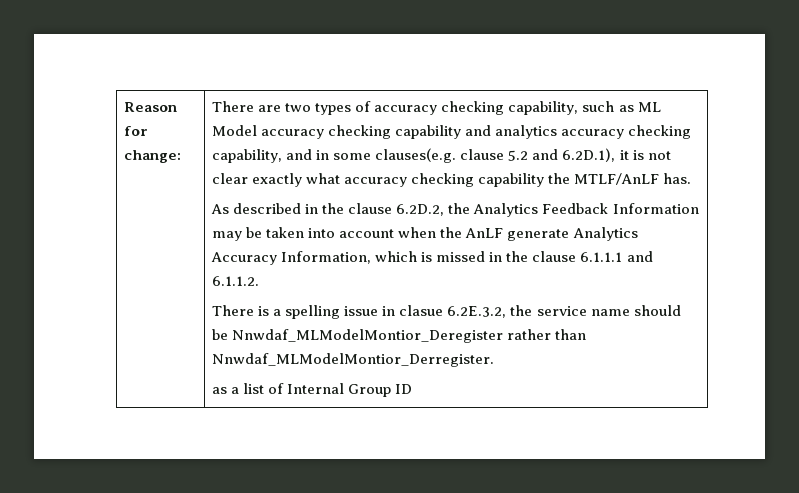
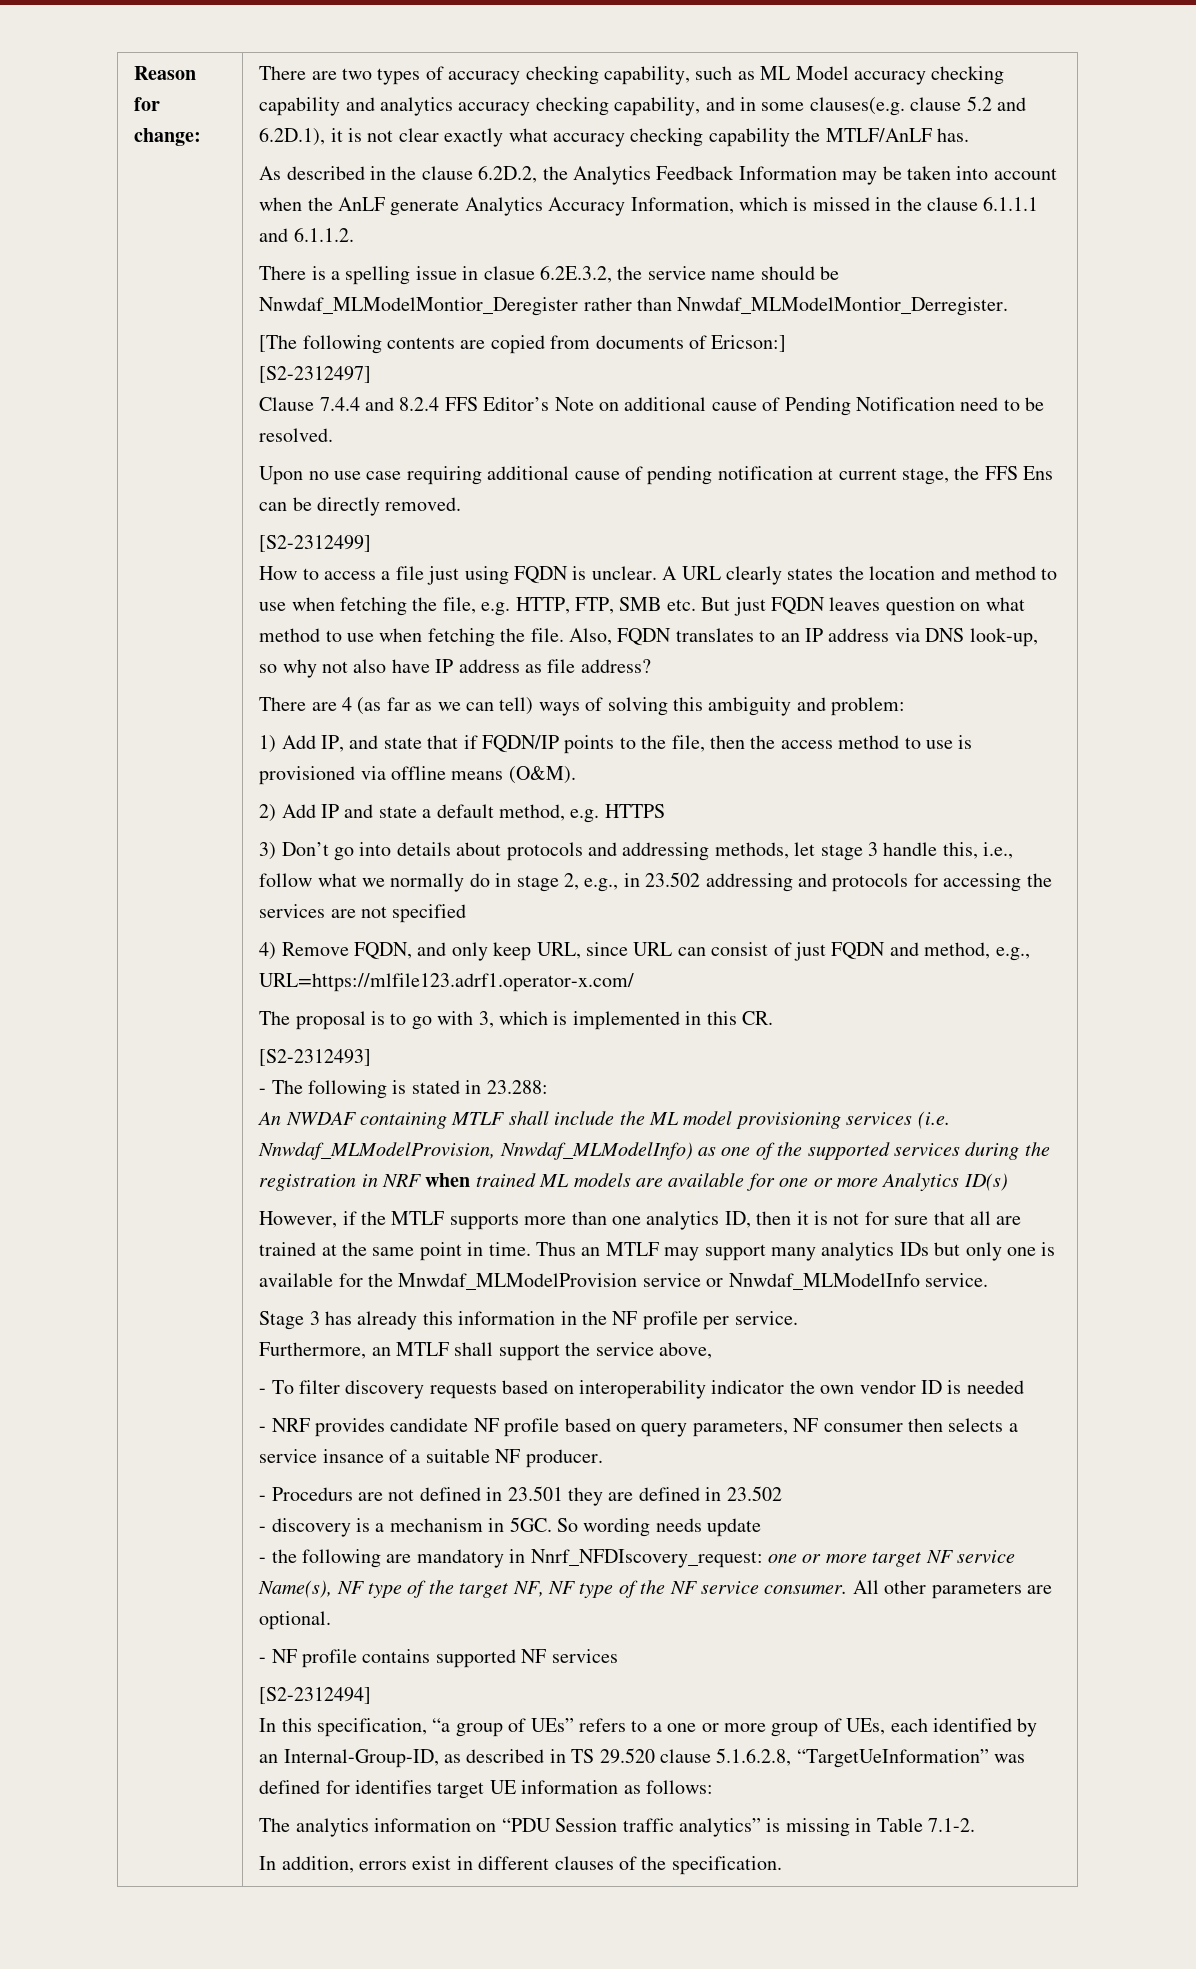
- as a list of Internal Group ID
+ [The following contents are copied from documents of Ericson:]
+ [S2-2312497]
+ Clause 7.4.4 and 8.2.4 FFS Editor’s Note on additional cause of Pending Notification need to be resolved.
+ Upon no use case requiring additional cause of pending notification at current stage, the FFS Ens can be directly removed.
+ [S2-2312499]
+ How to access a file just using FQDN is unclear. A URL clearly states the location and method to use when fetching the file, e.g. HTTP, FTP, SMB etc. But just FQDN leaves question on what method to use when fetching the file. Also, FQDN translates to an IP address via DNS look-up, so why not also have IP address as file address?
+ There are 4 (as far as we can tell) ways of solving this ambiguity and problem:
+ 1) Add IP, and state that if FQDN/IP points to the file, then the access method to use is provisioned via offline means (O&M).
+ 2) Add IP and state a default method, e.g. HTTPS
+ 3) Don’t go into details about protocols and addressing methods, let stage 3 handle this, i.e., follow what we normally do in stage 2, e.g., in 23.502 addressing and protocols for accessing the services are not specified
+ 4) Remove FQDN, and only keep URL, since URL can consist of just FQDN and method, e.g., URL=https://mlfile123.adrf1.operator-x.com/
+ The proposal is to go with 3, which is implemented in this CR.
+ [S2-2312493]
+ - The following is stated in 23.288:
+ An NWDAF containing MTLF shall include the ML model provisioning services (i.e. Nnwdaf_MLModelProvision, Nnwdaf_MLModelInfo) as one of the supported services during the registration in NRF when trained ML models are available for one or more Analytics ID(s)
+ However, if the MTLF supports more than one analytics ID, then it is not for sure that all are trained at the same point in time. Thus an MTLF may support many analytics IDs but only one is available for the Mnwdaf_MLModelProvision service or Nnwdaf_MLModelInfo service.
+ Stage 3 has already this information in the NF profile per service.
+ Furthermore, an MTLF shall support the service above,
+ - To filter discovery requests based on interoperability indicator the own vendor ID is needed
+ - NRF provides candidate NF profile based on query parameters, NF consumer then selects a service insance of a suitable NF producer.
+ - Procedurs are not defined in 23.501 they are defined in 23.502
+ - discovery is a mechanism in 5GC. So wording needs update
+ - the following are mandatory in Nnrf_NFDIscovery_request: one or more target NF service Name(s), NF type of the target NF, NF type of the NF service consumer. All other parameters are optional.
+ - NF profile contains supported NF services
+ [S2-2312494]
+ In this specification, “a group of UEs” refers to a one or more group of UEs, each identified by an Internal-Group-ID, as described in TS 29.520 clause 5.1.6.2.8, “TargetUeInformation” was defined for identifies target UE information as follows:
+ The analytics information on “PDU Session traffic analytics” is missing in Table 7.1-2.
+ In addition, errors exist in different clauses of the specification.

